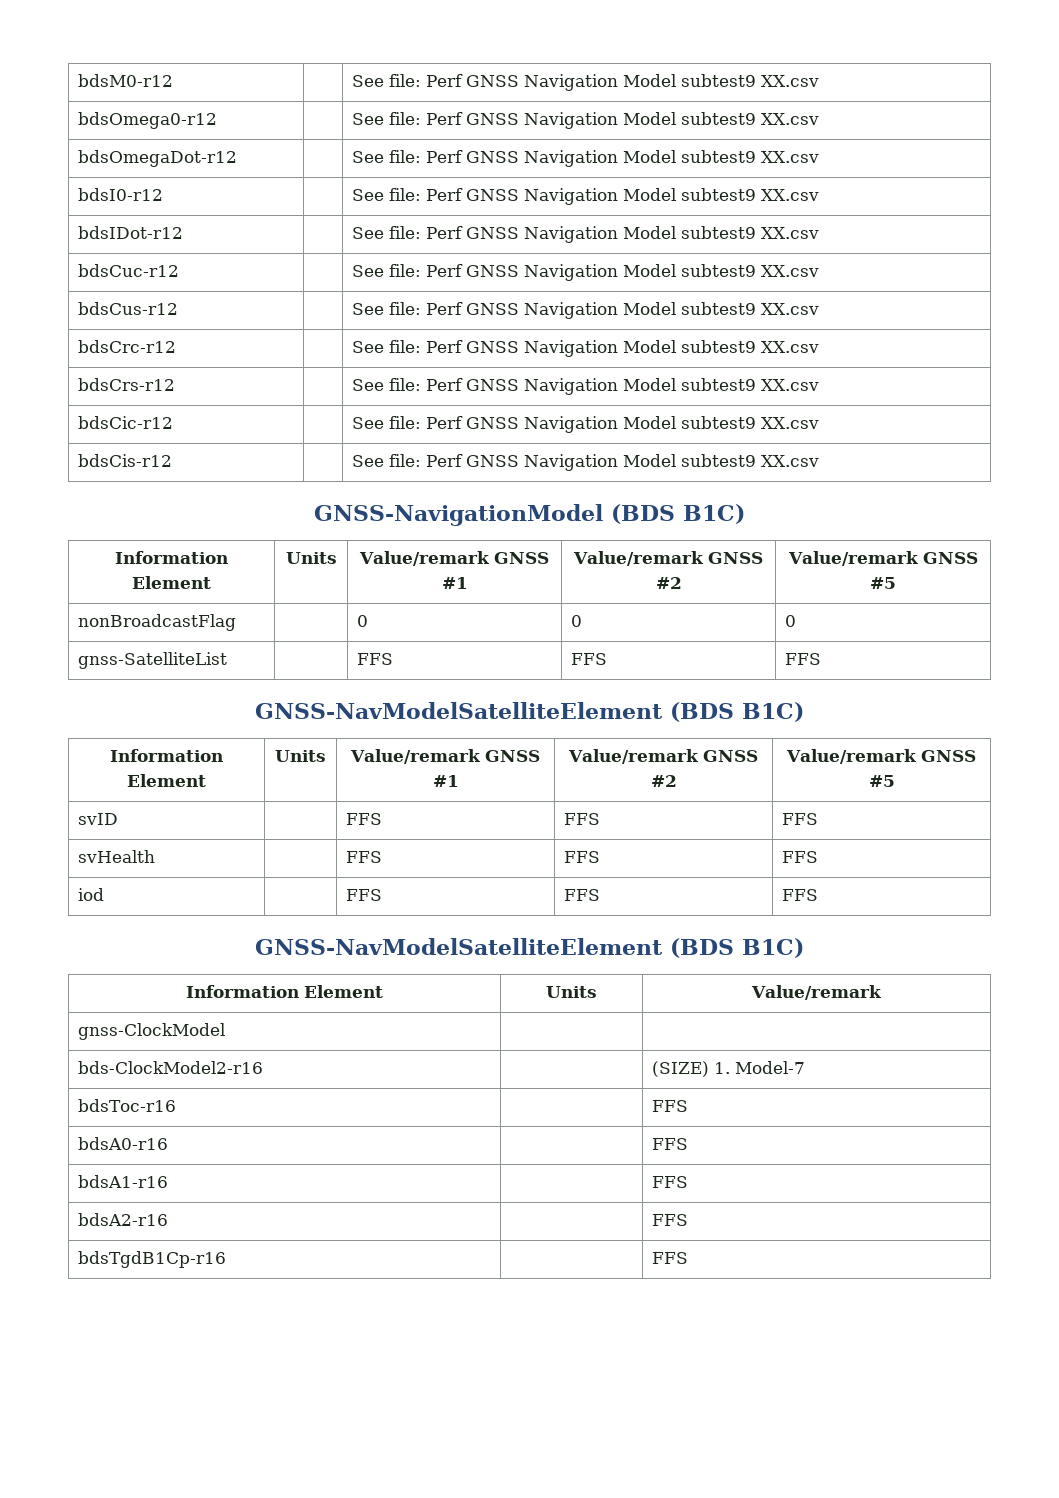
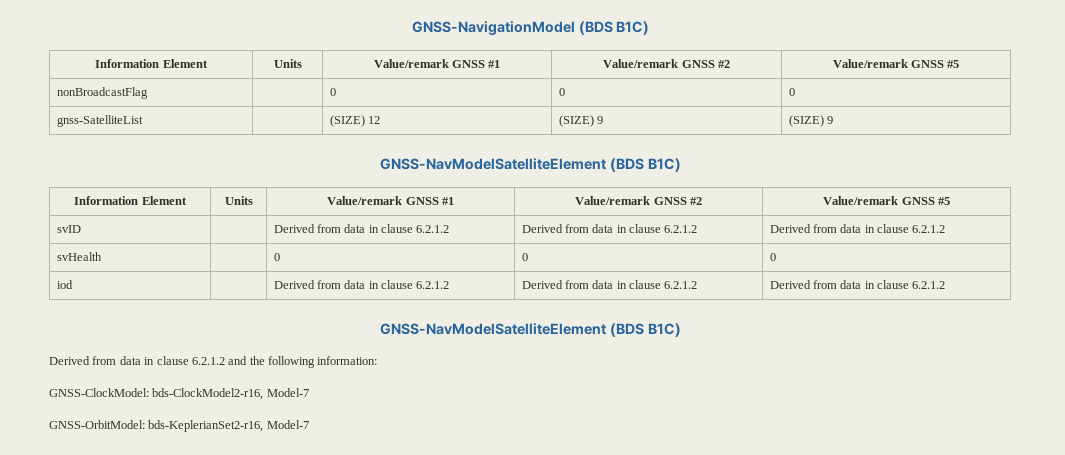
- bdsM0-r12 | | See file: Perf GNSS Navigation Model subtest9 XX.csv
- bdsOmega0-r12 | | See file: Perf GNSS Navigation Model subtest9 XX.csv
- bdsOmegaDot-r12 | | See file: Perf GNSS Navigation Model subtest9 XX.csv
- bdsI0-r12 | | See file: Perf GNSS Navigation Model subtest9 XX.csv
- bdsIDot-r12 | | See file: Perf GNSS Navigation Model subtest9 XX.csv
- bdsCuc-r12 | | See file: Perf GNSS Navigation Model subtest9 XX.csv
- bdsCus-r12 | | See file: Perf GNSS Navigation Model subtest9 XX.csv
- bdsCrc-r12 | | See file: Perf GNSS Navigation Model subtest9 XX.csv
- bdsCrs-r12 | | See file: Perf GNSS Navigation Model subtest9 XX.csv
- bdsCic-r12 | | See file: Perf GNSS Navigation Model subtest9 XX.csv
- bdsCis-r12 | | See file: Perf GNSS Navigation Model subtest9 XX.csv
- gnss-SatelliteList | | FFS | FFS | FFS
+ gnss-SatelliteList | | (SIZE) 12 | (SIZE) 9 | (SIZE) 9
- svID | | FFS | FFS | FFS
- svHealth | | FFS | FFS | FFS
- iod | | FFS | FFS | FFS
+ svID | | Derived from data in clause 6.2.1.2 | Derived from data in clause 6.2.1.2 | Derived from data in clause 6.2.1.2
+ svHealth | | 0 | 0 | 0
+ iod | | Derived from data in clause 6.2.1.2 | Derived from data in clause 6.2.1.2 | Derived from data in clause 6.2.1.2
  GNSS-NavModelSatelliteElement (BDS B1C)
- Information Element | Units | Value/remark
- gnss-ClockModel | |
- bds-ClockModel2-r16 | | (SIZE) 1. Model-7
- bdsToc-r16 | | FFS
- bdsA0-r16 | | FFS
- bdsA1-r16 | | FFS
- bdsA2-r16 | | FFS
- bdsTgdB1Cp-r16 | | FFS
+ Derived from data in clause 6.2.1.2 and the following information:
+ GNSS-ClockModel: bds-ClockModel2-r16, Model-7
+ GNSS-OrbitModel: bds-KeplerianSet2-r16, Model-7

